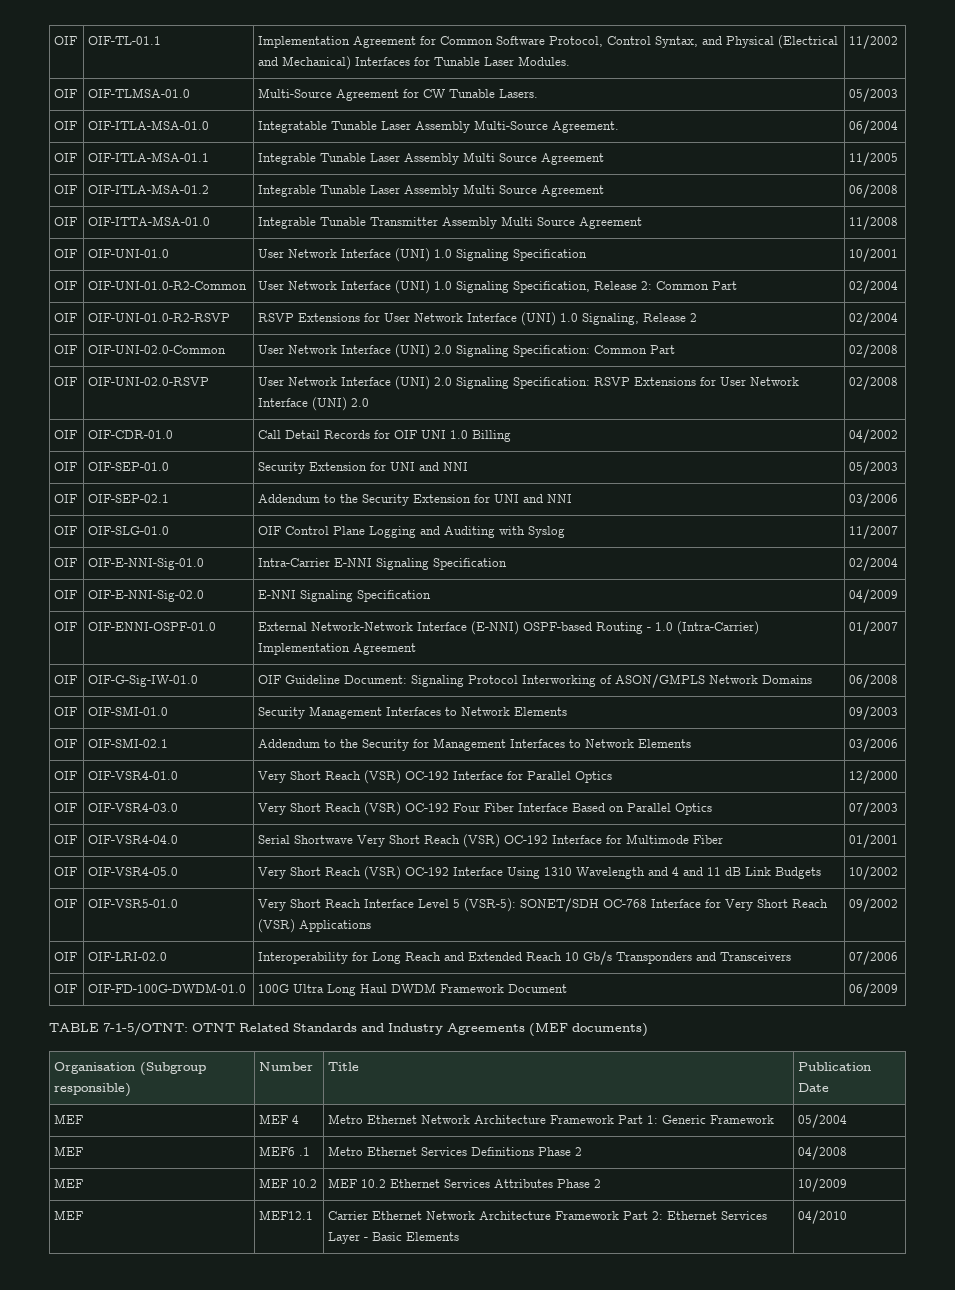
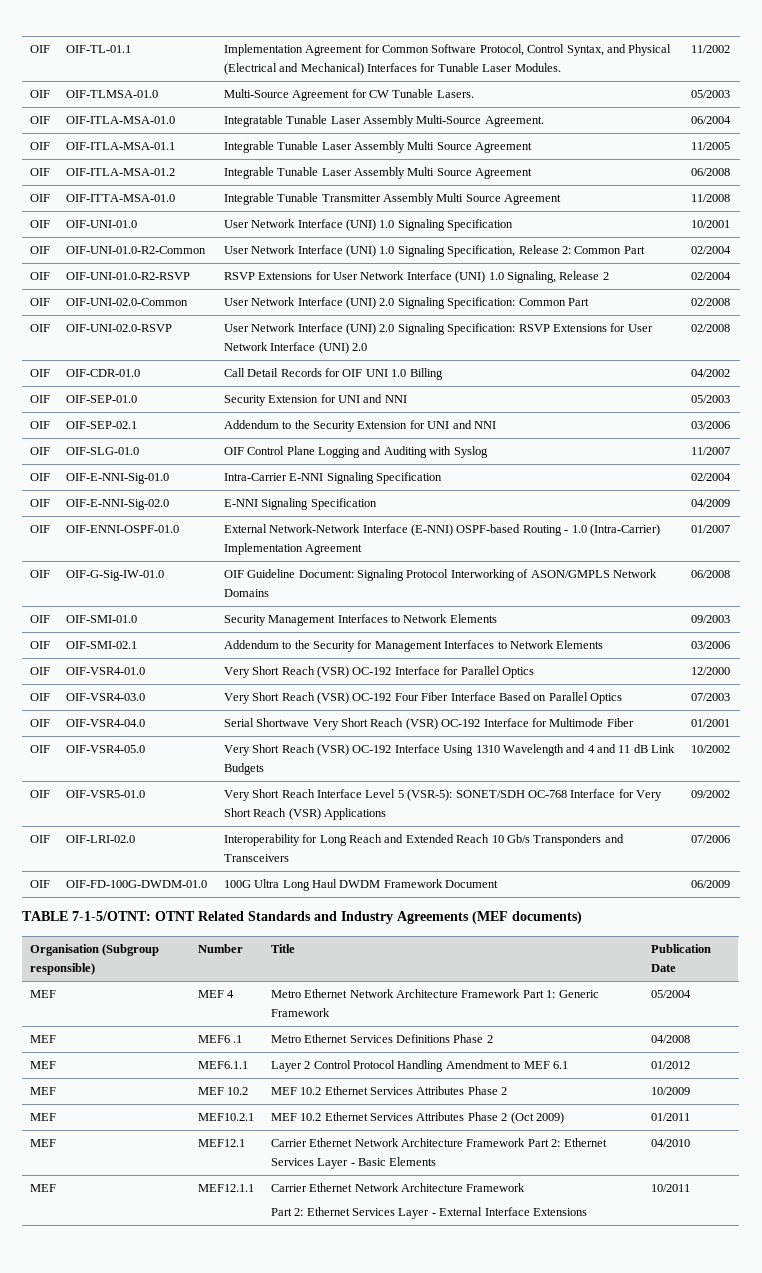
+ MEF | MEF6.1.1 | Layer 2 Control Protocol Handling Amendment to MEF 6.1 | 01/2012
+ MEF | MEF10.2.1 | MEF 10.2 Ethernet Services Attributes Phase 2 (Oct 2009) | 01/2011
+ MEF | MEF12.1.1 | Carrier Ethernet Network Architecture Framework
+ Part 2: Ethernet Services Layer - External Interface Extensions | 10/2011

